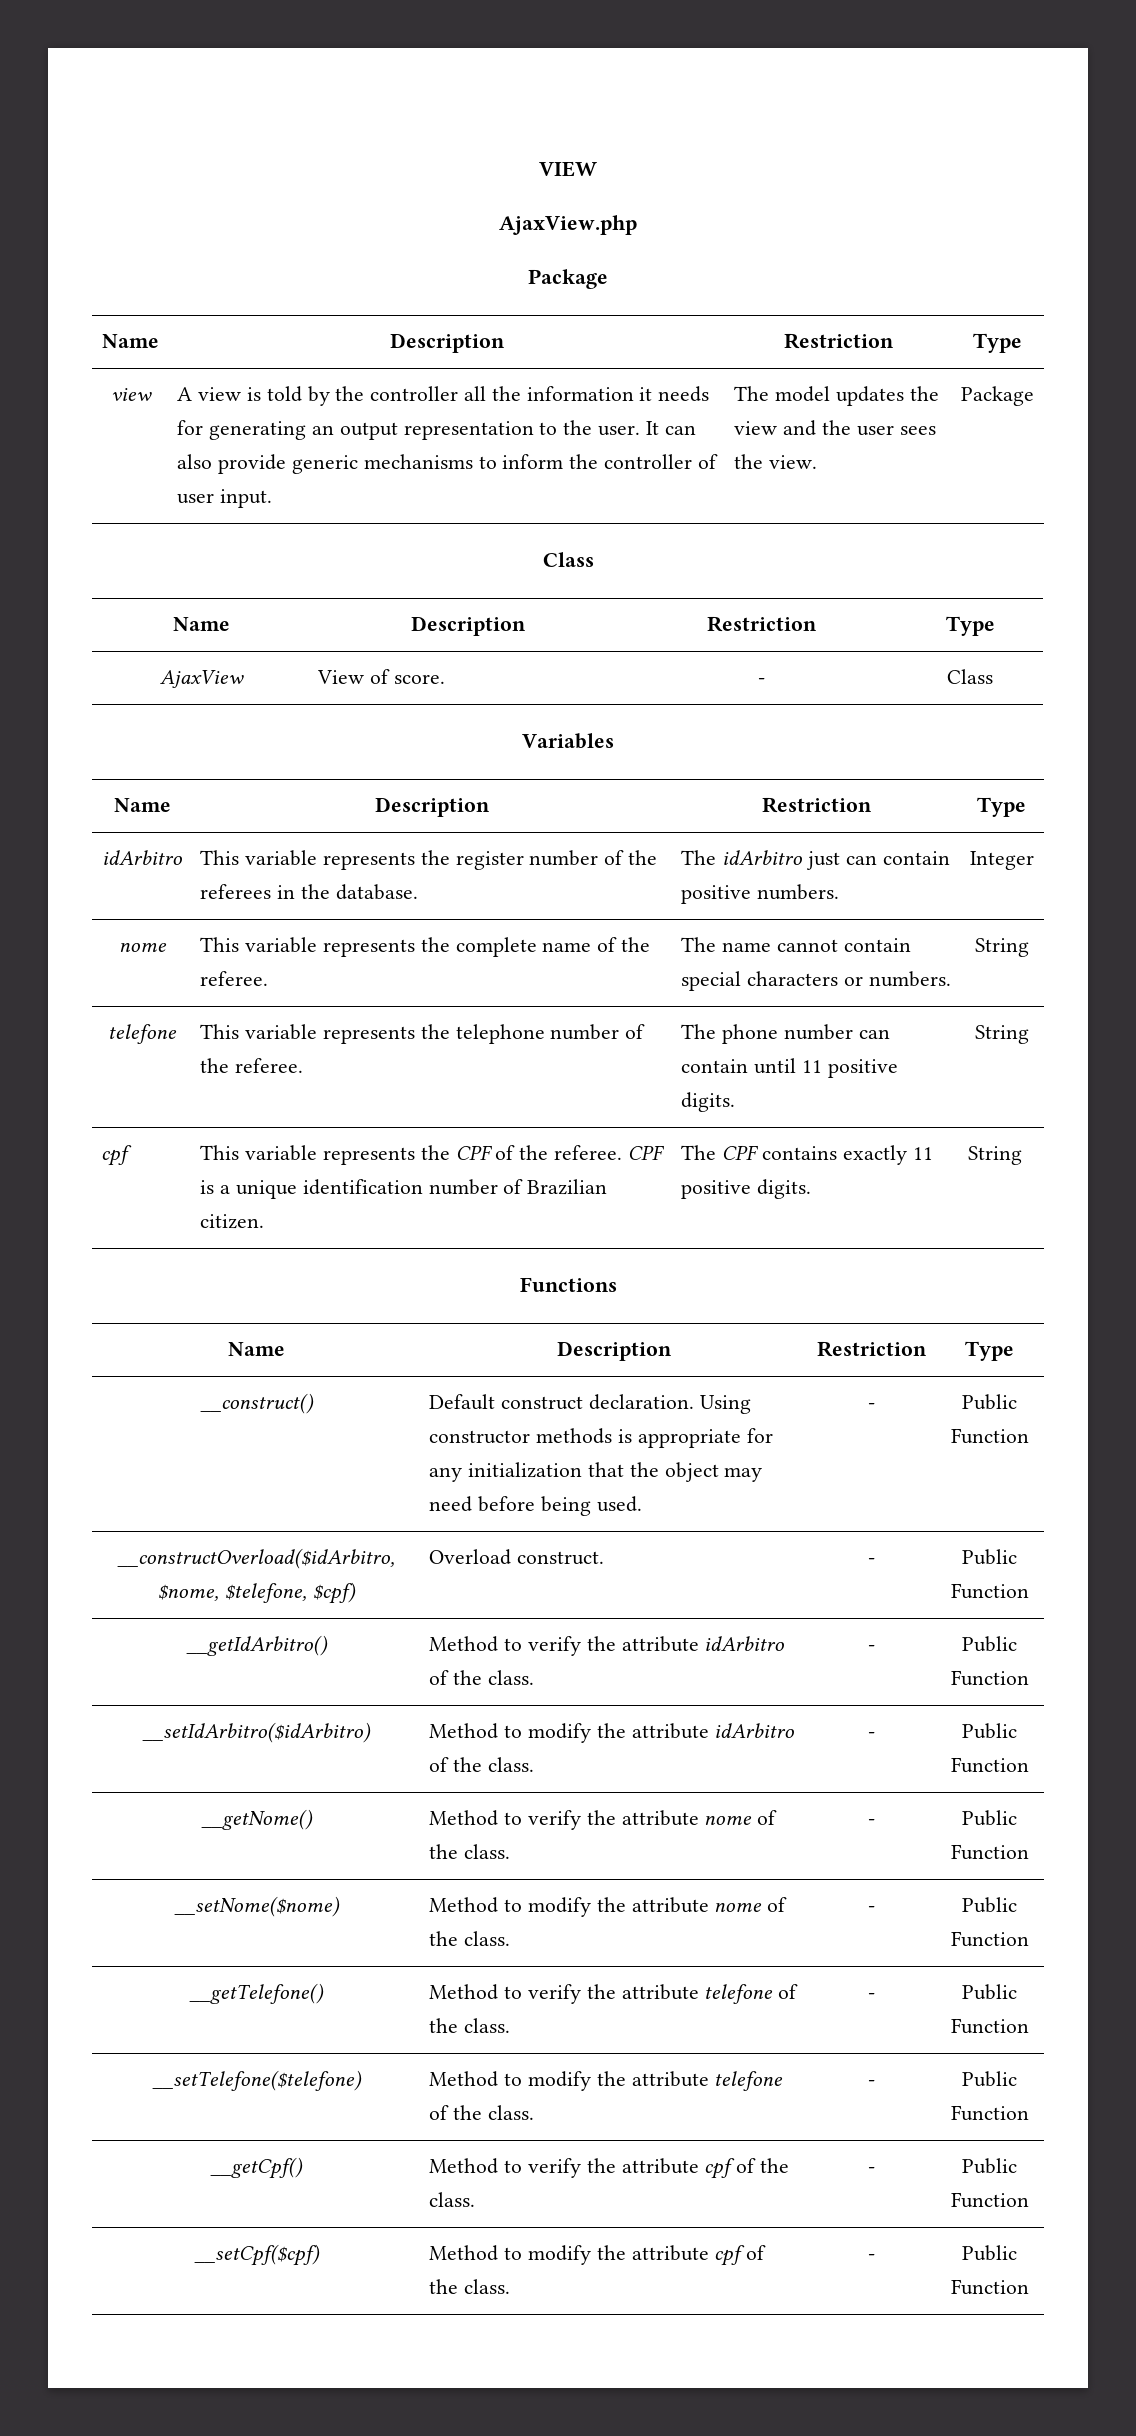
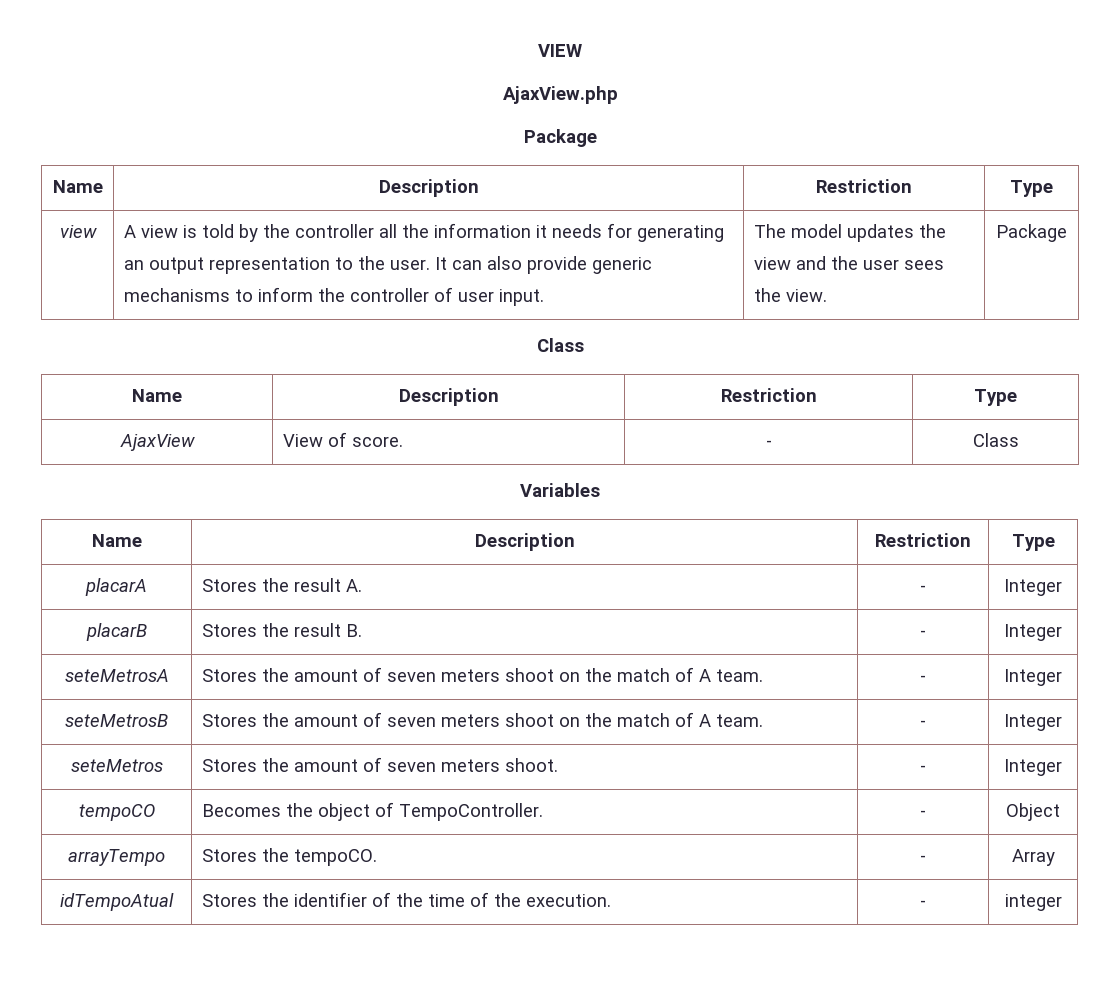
- idArbitro | This variable represents the register number of the referees in the database. | The idArbitro just can contain positive numbers. | Integer
- nome | This variable represents the complete name of the referee. | The name cannot contain special characters or numbers. | String
- telefone | This variable represents the telephone number of the referee. | The phone number can contain until 11 positive digits. | String
- cpf | This variable represents the CPF of the referee. CPF is a unique identification number of Brazilian citizen. | The CPF contains exactly 11 positive digits. | String
- Functions
- Name | Description | Restriction | Type
- __construct() | Default construct declaration. Using constructor methods is appropriate for any initialization that the object may need before being used. | - | Public Function
- __constructOverload($idArbitro, $nome, $telefone, $cpf) | Overload construct. | - | Public Function
- __getIdArbitro() | Method to verify the attribute idArbitro of the class. | - | Public Function
- __setIdArbitro($idArbitro) | Method to modify the attribute idArbitro of the class. | - | Public Function
- __getNome() | Method to verify the attribute nome of the class. | - | Public Function
- __setNome($nome) | Method to modify the attribute nome of the class. | - | Public Function
- __getTelefone() | Method to verify the attribute telefone of the class. | - | Public Function
- __setTelefone($telefone) | Method to modify the attribute telefone of the class. | - | Public Function
- __getCpf() | Method to verify the attribute cpf of the class. | - | Public Function
- __setCpf($cpf) | Method to modify the attribute cpf of the class. | - | Public Function
+ placarA | Stores the result A. | - | Integer
+ placarB | Stores the result B. | - | Integer
+ seteMetrosA | Stores the amount of seven meters shoot on the match of A team. | - | Integer
+ seteMetrosB | Stores the amount of seven meters shoot on the match of A team. | - | Integer
+ seteMetros | Stores the amount of seven meters shoot. | - | Integer
+ tempoCO | Becomes the object of TempoController. | - | Object
+ arrayTempo | Stores the tempoCO. | - | Array
+ idTempoAtual | Stores the identifier of the time of the execution. | - | integer

